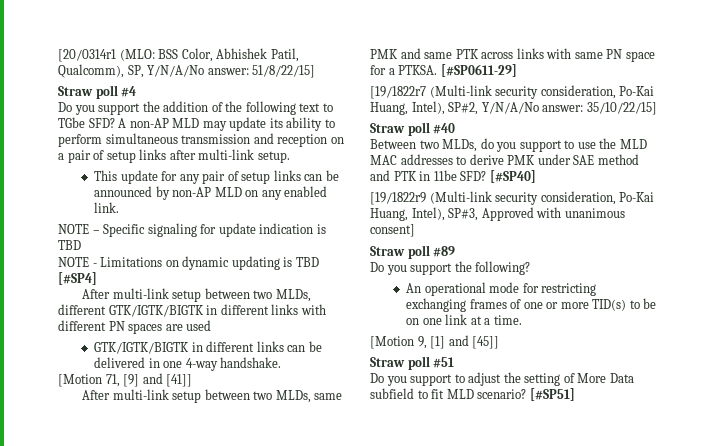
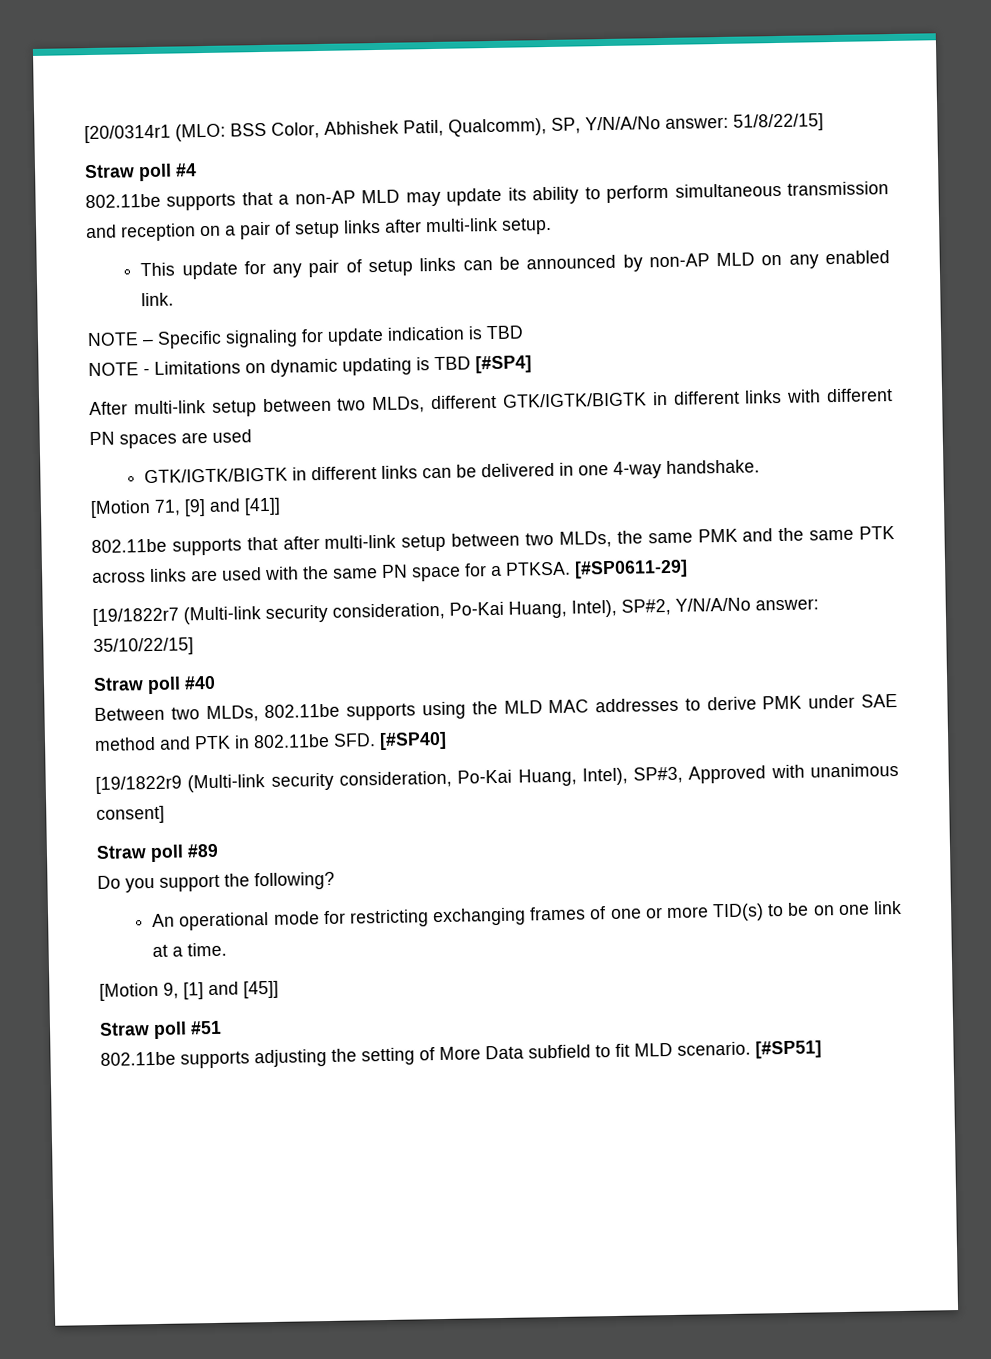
- Do you support the addition of the following text to TGbe SFD? A non-AP MLD may update its ability to perform simultaneous transmission and reception on a pair of setup links after multi-link setup.
+ 802.11be supports that a non-AP MLD may update its ability to perform simultaneous transmission and reception on a pair of setup links after multi-link setup.
- After multi-link setup between two MLDs, same PMK and same PTK across links with same PN space for a PTKSA.
+ 802.11be supports that after multi-link setup between two MLDs, the same PMK and the same PTK across links are used with the same PN space for a PTKSA.
- Between two MLDs, do you support to use the MLD MAC addresses to derive PMK under SAE method and PTK in 11be SFD? [#SP40]
+ Between two MLDs, 802.11be supports using the MLD MAC addresses to derive PMK under SAE method and PTK in 802.11be SFD. [#SP40]
- Do you support to adjust the setting of More Data subfield to fit MLD scenario?
+ 802.11be supports adjusting the setting of More Data subfield to fit MLD scenario.

